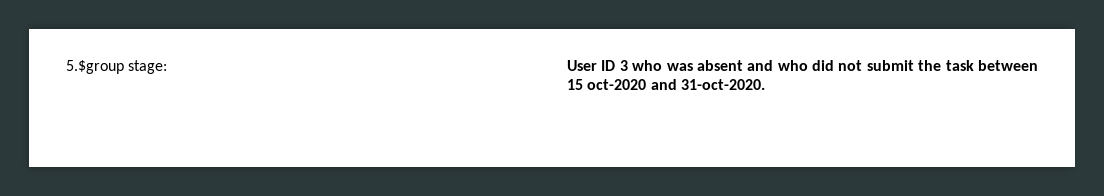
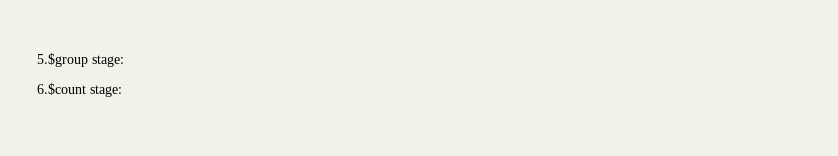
- User ID 3 who was absent and who did not submit the task between 15 oct-2020 and 31-oct-2020.
+ 6.$count stage:

